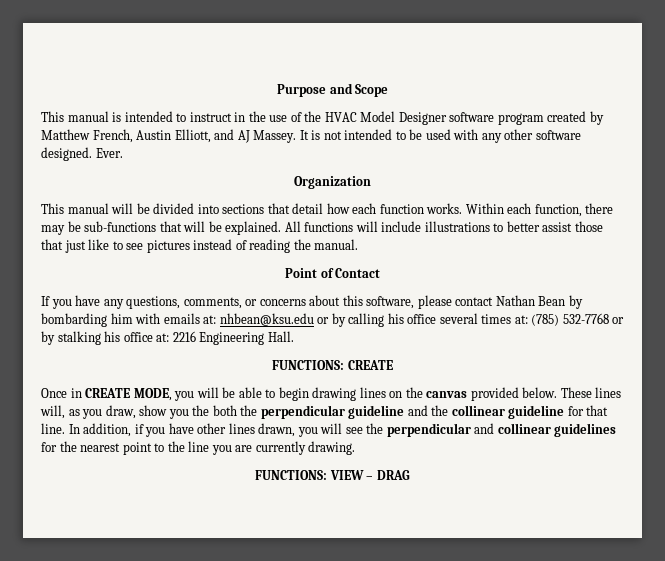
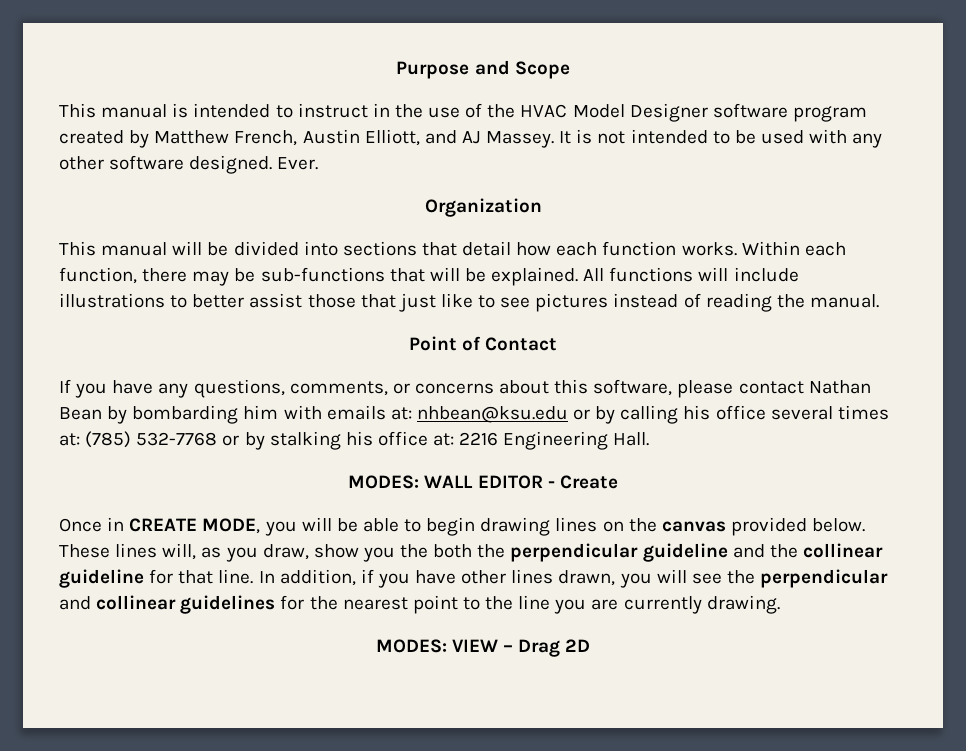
- FUNCTIONS: CREATE
+ MODES: WALL EDITOR - Create
- FUNCTIONS: VIEW – DRAG
+ MODES: VIEW – Drag 2D

